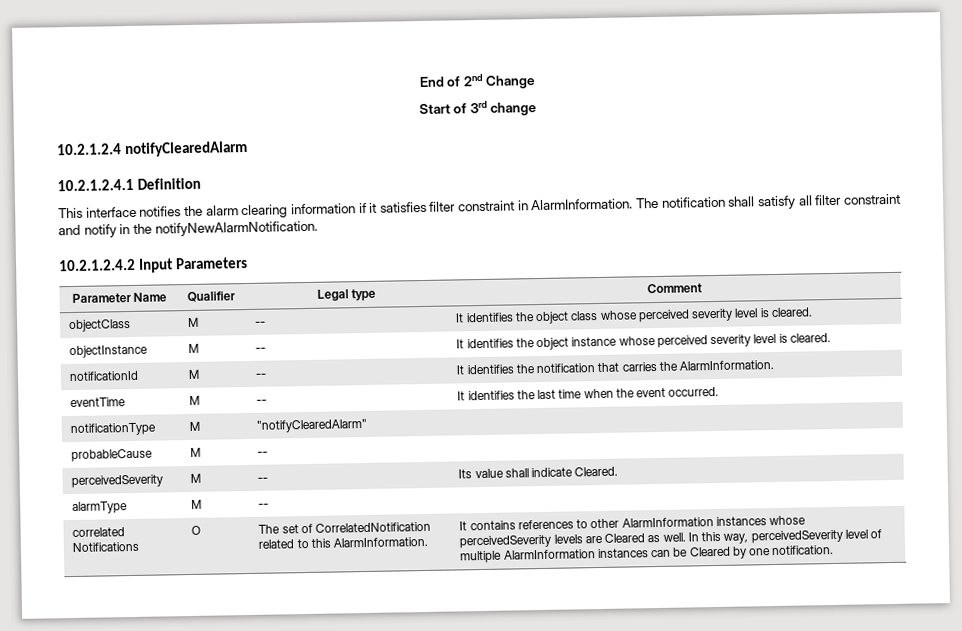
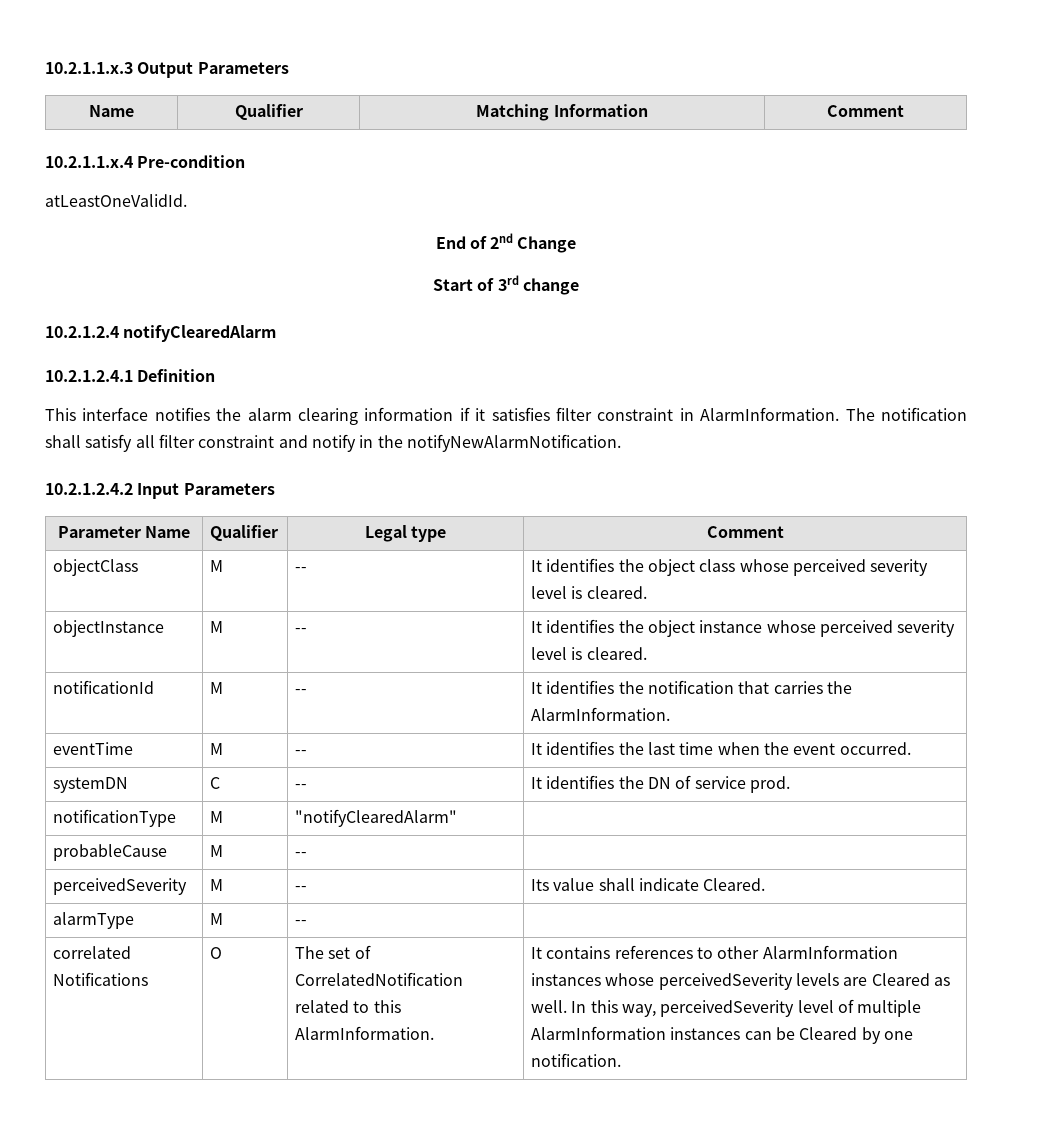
+ 10.2.1.1.x.3 Output Parameters
+ Name | Qualifier | Matching Information | Comment
+ 10.2.1.1.x.4 Pre-condition
+ atLeastOneValidId.
+ systemDN | C | -- | It identifies the DN of service prod.

